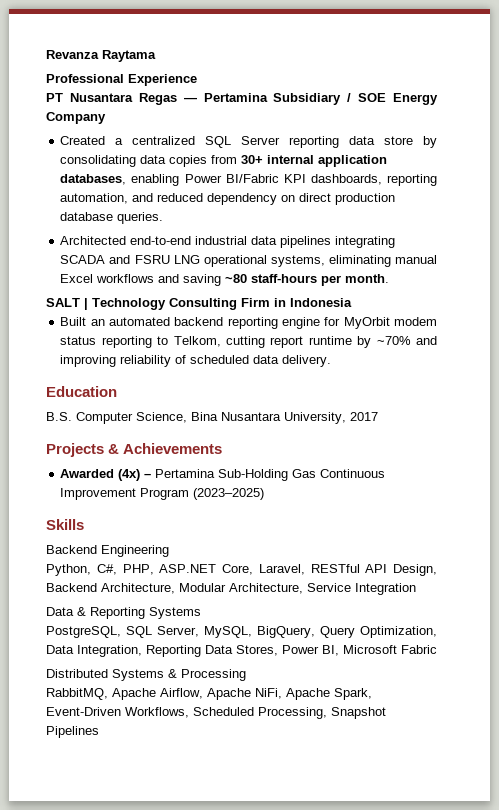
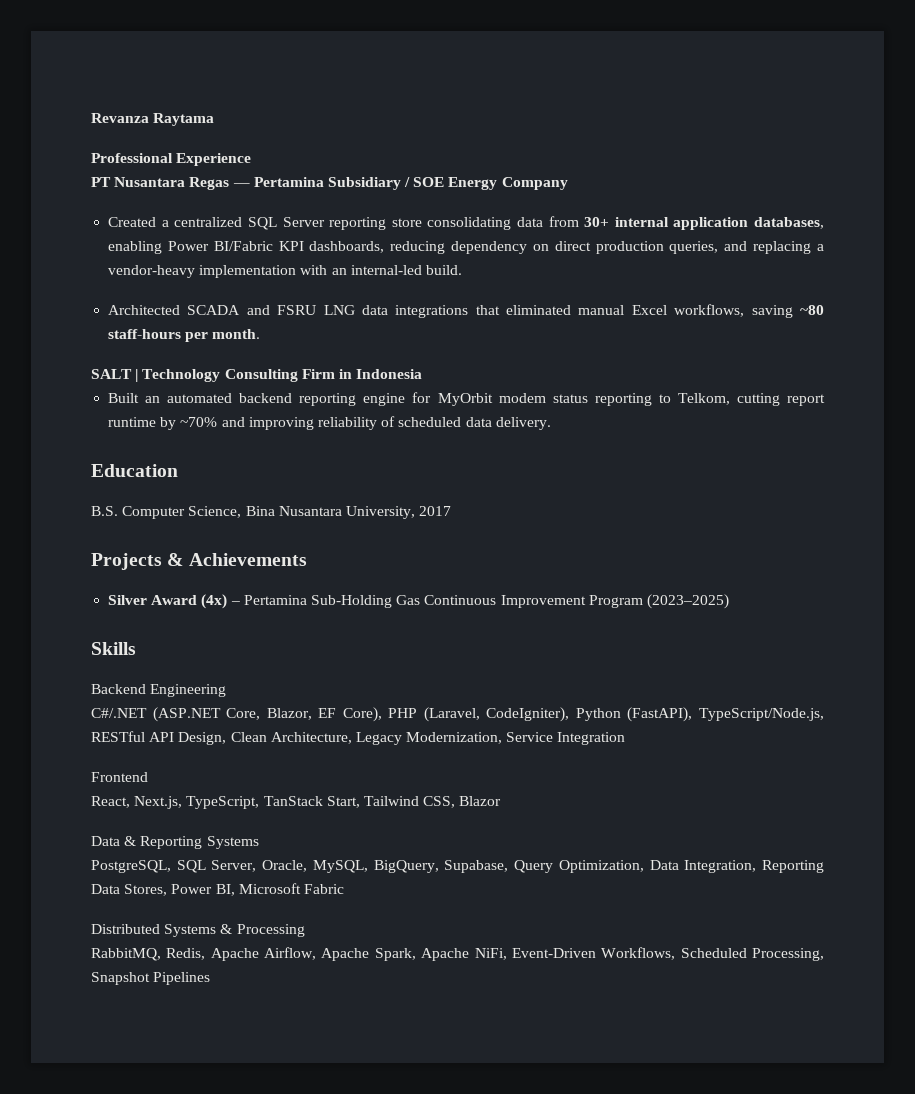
- Created a centralized SQL Server reporting data store by consolidating data copies from 30+ internal application databases, enabling Power BI/Fabric KPI dashboards, reporting automation, and reduced dependency on direct production database queries.
- Architected end-to-end industrial data pipelines integrating SCADA and FSRU LNG operational systems, eliminating manual Excel workflows and saving ~80 staff-hours per month.
+ Created a centralized SQL Server reporting store consolidating data from 30+ internal application databases, enabling Power BI/Fabric KPI dashboards, reducing dependency on direct production queries, and replacing a vendor-heavy implementation with an internal-led build.
+ Architected SCADA and FSRU LNG data integrations that eliminated manual Excel workflows, saving ~80 staff-hours per month.
- Awarded (4x) – Pertamina Sub-Holding Gas Continuous Improvement Program (2023–2025)
+ Silver Award (4x) – Pertamina Sub-Holding Gas Continuous Improvement Program (2023–2025)
- Python, C#, PHP, ASP.NET Core, Laravel, RESTful API Design, Backend Architecture, Modular Architecture, Service Integration
+ C#/.NET (ASP.NET Core, Blazor, EF Core), PHP (Laravel, CodeIgniter), Python (FastAPI), TypeScript/Node.js, RESTful API Design, Clean Architecture, Legacy Modernization, Service Integration
+ Frontend
+ React, Next.js, TypeScript, TanStack Start, Tailwind CSS, Blazor
- PostgreSQL, SQL Server, MySQL, BigQuery, Query Optimization, Data Integration, Reporting Data Stores, Power BI, Microsoft Fabric
+ PostgreSQL, SQL Server, Oracle, MySQL, BigQuery, Supabase, Query Optimization, Data Integration, Reporting Data Stores, Power BI, Microsoft Fabric
- RabbitMQ, Apache Airflow, Apache NiFi, Apache Spark, Event-Driven Workflows, Scheduled Processing, Snapshot Pipelines
+ RabbitMQ, Redis, Apache Airflow, Apache Spark, Apache NiFi, Event-Driven Workflows, Scheduled Processing, Snapshot Pipelines

